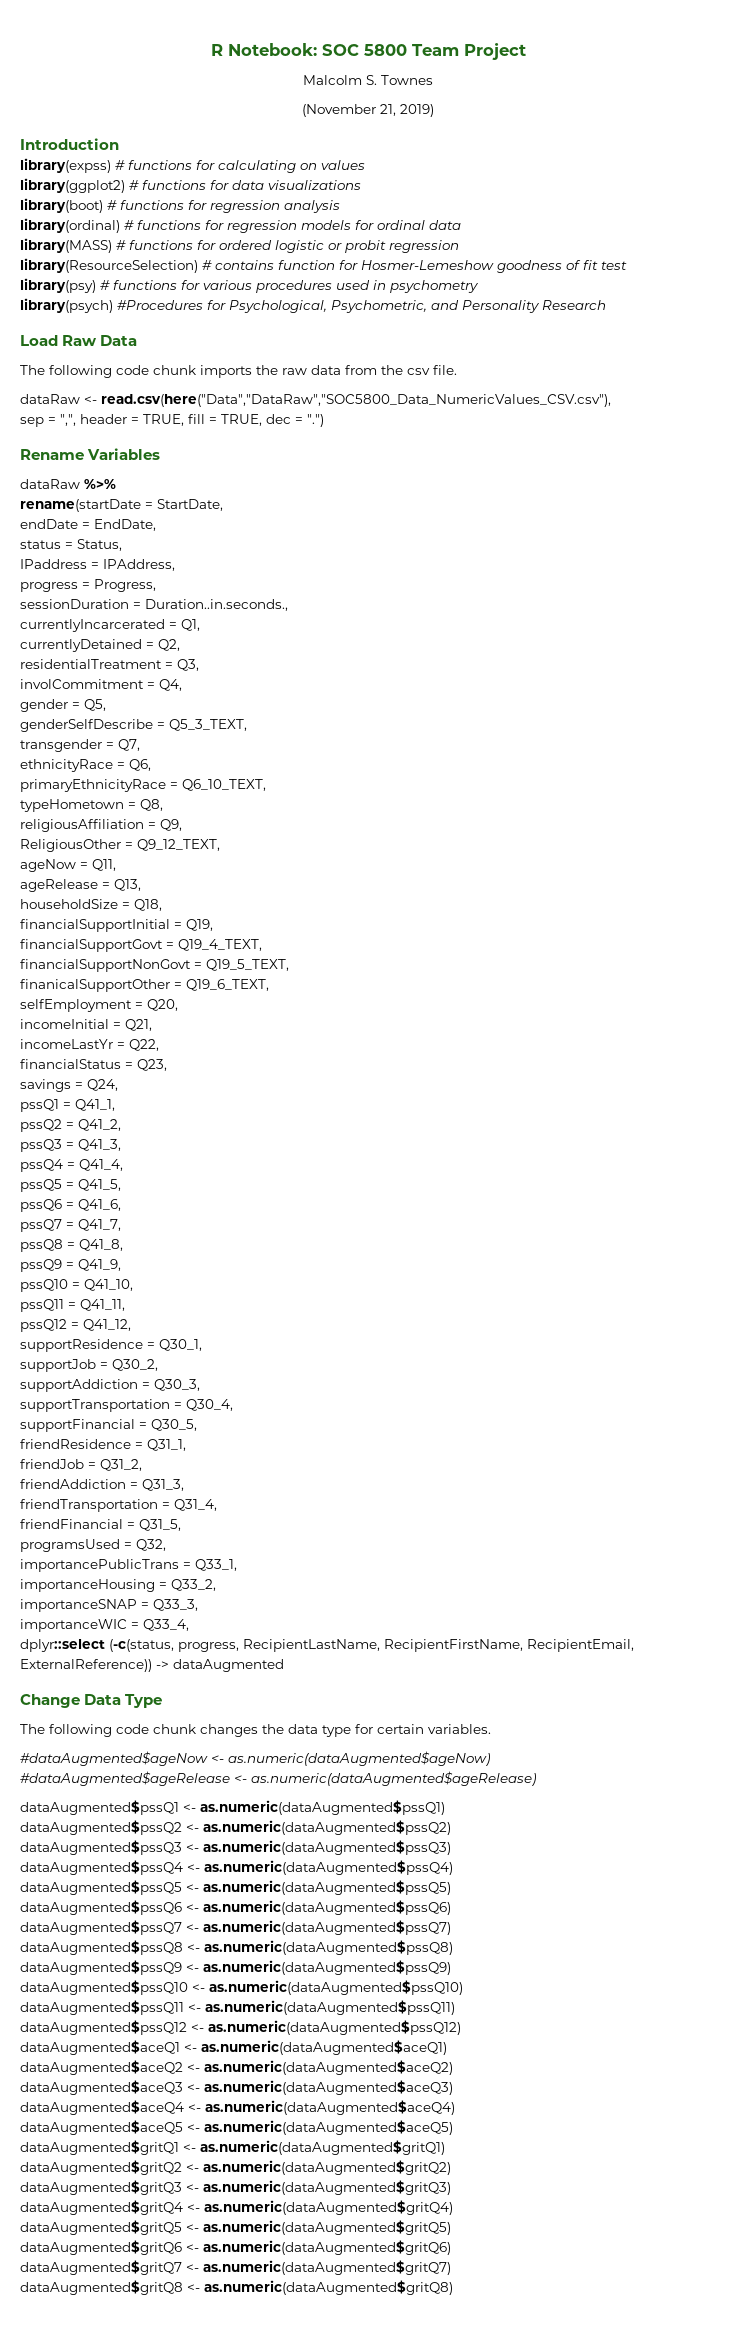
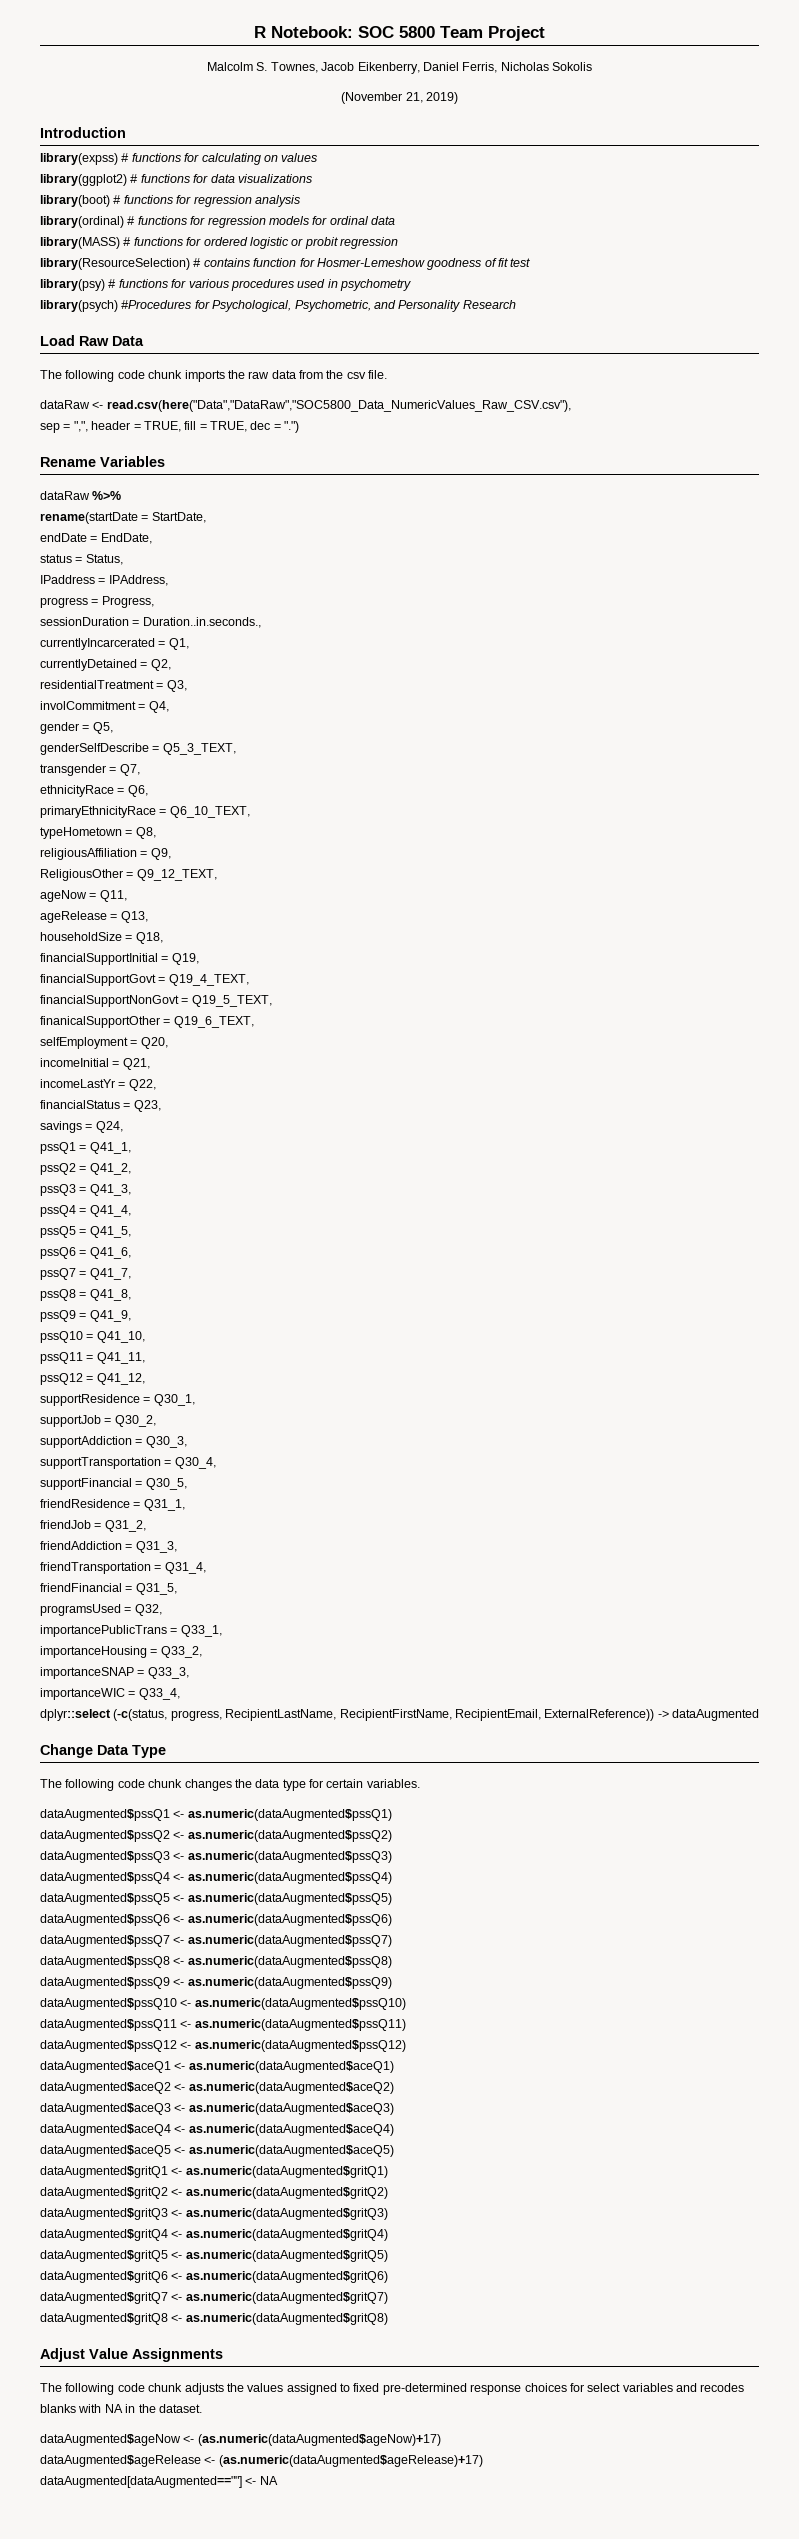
- Malcolm S. Townes
+ Malcolm S. Townes, Jacob Eikenberry, Daniel Ferris, Nicholas Sokolis
- dataRaw <- read.csv(here("Data","DataRaw","SOC5800_Data_NumericValues_CSV.csv"),
+ dataRaw <- read.csv(here("Data","DataRaw","SOC5800_Data_NumericValues_Raw_CSV.csv"),
- #dataAugmented$ageNow <- as.numeric(dataAugmented$ageNow)
- #dataAugmented$ageRelease <- as.numeric(dataAugmented$ageRelease)
+ Adjust Value Assignments
+ The following code chunk adjusts the values assigned to fixed pre-determined response choices for select variables and recodes blanks with NA in the dataset.
+ dataAugmented$ageNow <- (as.numeric(dataAugmented$ageNow)+17)
+ dataAugmented$ageRelease <- (as.numeric(dataAugmented$ageRelease)+17)
+ dataAugmented[dataAugmented==""] <- NA

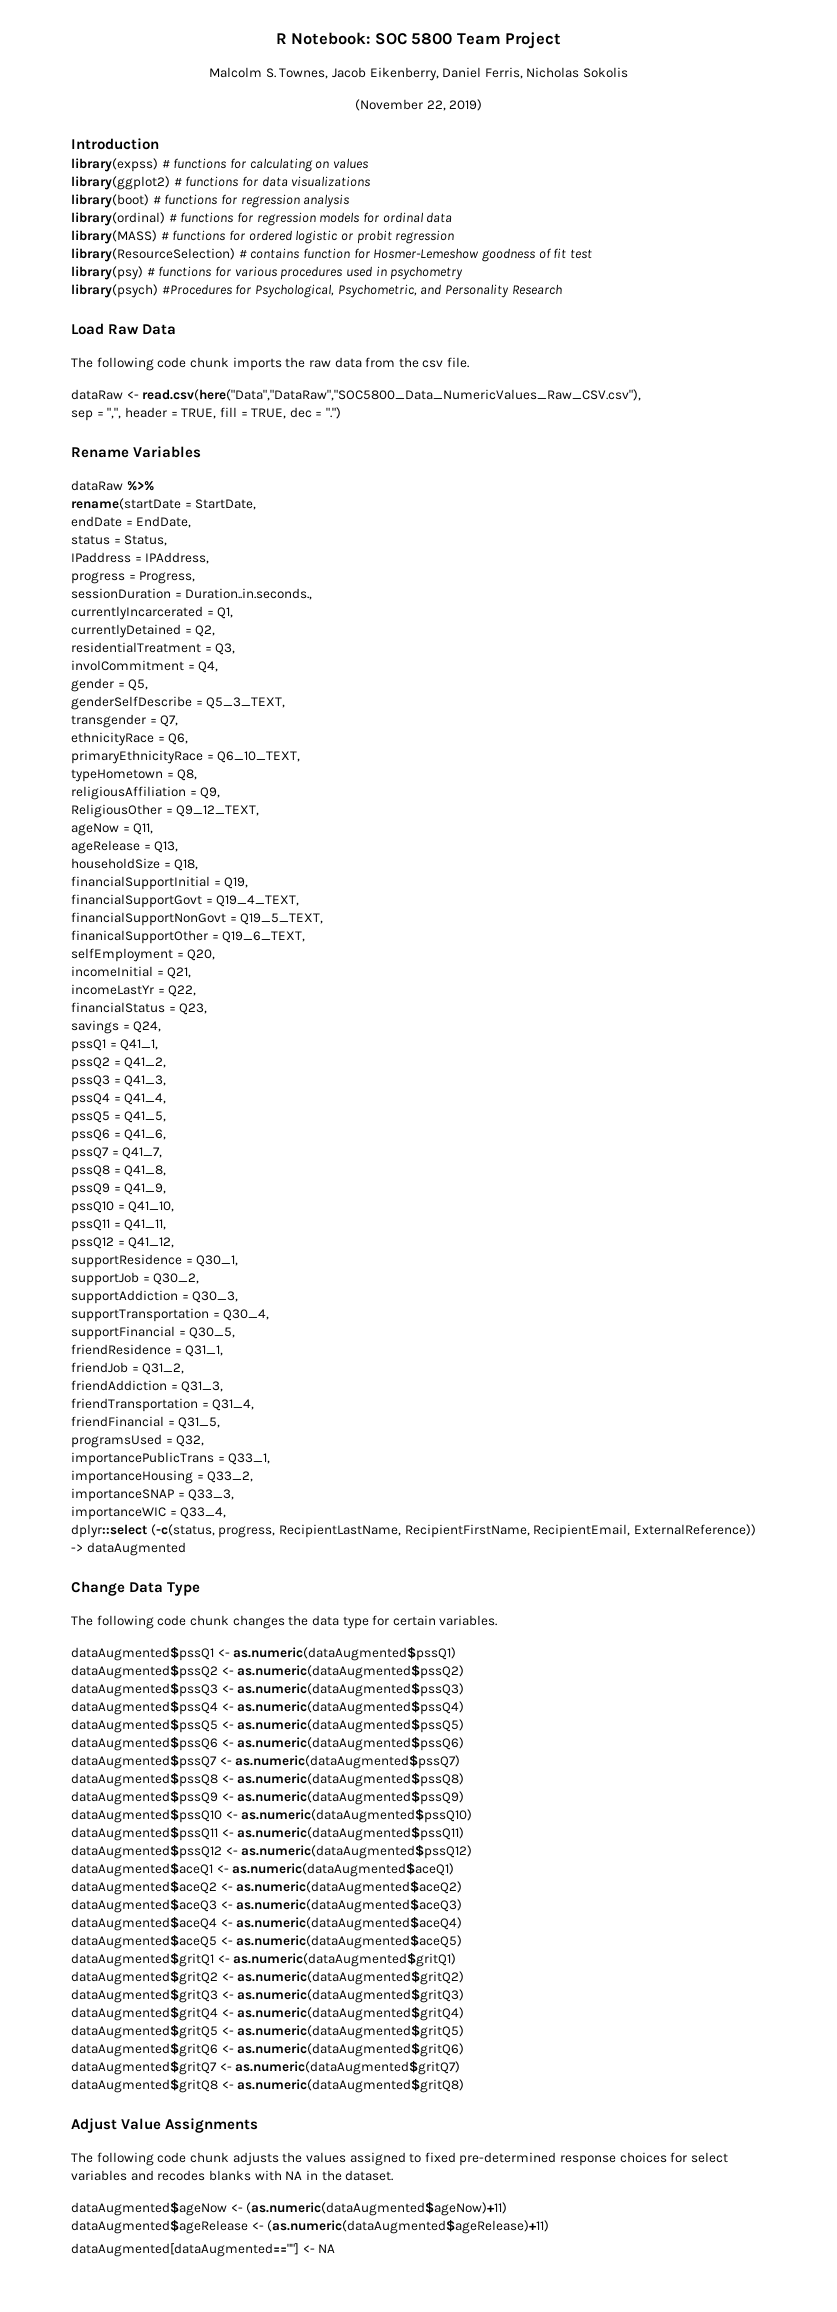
- (November 21, 2019)
+ (November 22, 2019)
- dataAugmented$ageNow <- (as.numeric(dataAugmented$ageNow)+17)
+ dataAugmented$ageNow <- (as.numeric(dataAugmented$ageNow)+11)
- dataAugmented$ageRelease <- (as.numeric(dataAugmented$ageRelease)+17)
+ dataAugmented$ageRelease <- (as.numeric(dataAugmented$ageRelease)+11)

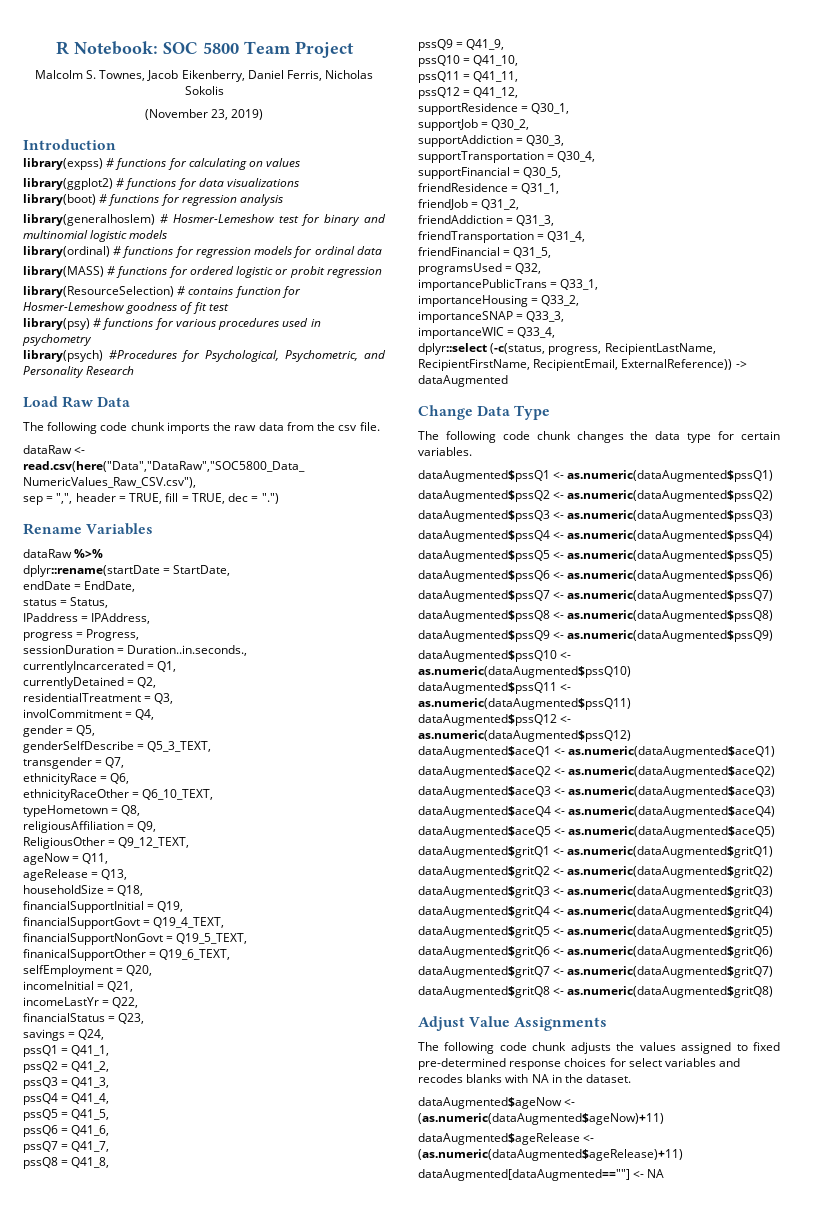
- (November 22, 2019)
+ (November 23, 2019)
+ library(generalhoslem) # Hosmer-Lemeshow test for binary and multinomial logistic models
- rename(startDate = StartDate,
+ dplyr::rename(startDate = StartDate,
- primaryEthnicityRace = Q6_10_TEXT,
+ ethnicityRaceOther = Q6_10_TEXT,

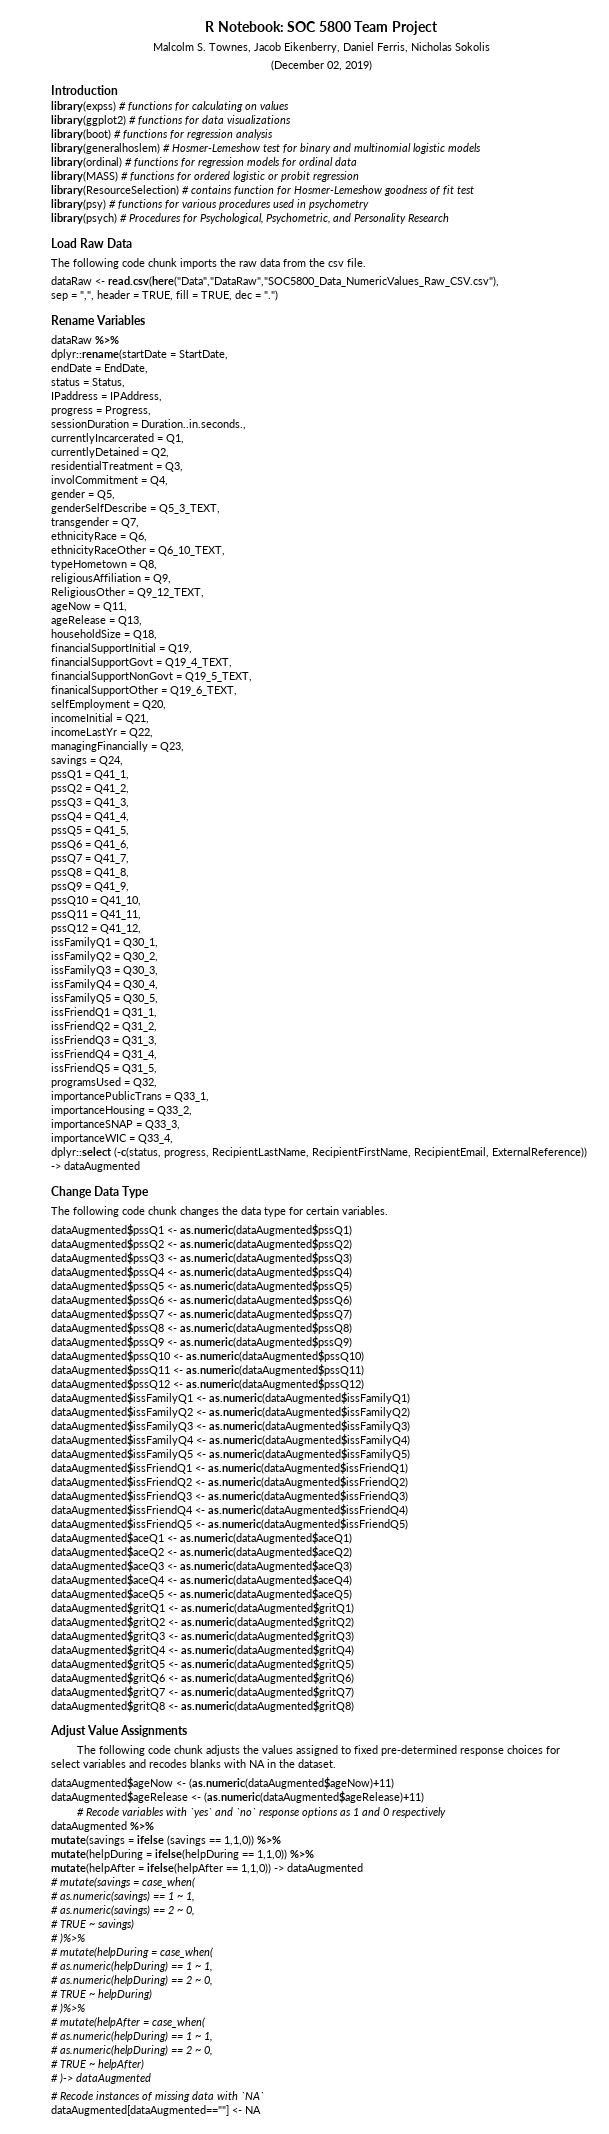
- (November 23, 2019)
+ (December 02, 2019)
- library(psych) #Procedures for Psychological, Psychometric, and Personality Research
+ library(psych) # Procedures for Psychological, Psychometric, and Personality Research
- financialStatus = Q23,
+ managingFinancially = Q23,
- supportResidence = Q30_1,
+ issFamilyQ1 = Q30_1,
- supportJob = Q30_2,
+ issFamilyQ2 = Q30_2,
- supportAddiction = Q30_3,
+ issFamilyQ3 = Q30_3,
- supportTransportation = Q30_4,
+ issFamilyQ4 = Q30_4,
- supportFinancial = Q30_5,
+ issFamilyQ5 = Q30_5,
- friendResidence = Q31_1,
+ issFriendQ1 = Q31_1,
- friendJob = Q31_2,
+ issFriendQ2 = Q31_2,
- friendAddiction = Q31_3,
+ issFriendQ3 = Q31_3,
- friendTransportation = Q31_4,
+ issFriendQ4 = Q31_4,
- friendFinancial = Q31_5,
+ issFriendQ5 = Q31_5,
+ dataAugmented$issFamilyQ1 <- as.numeric(dataAugmented$issFamilyQ1)
+ dataAugmented$issFamilyQ2 <- as.numeric(dataAugmented$issFamilyQ2)
+ dataAugmented$issFamilyQ3 <- as.numeric(dataAugmented$issFamilyQ3)
+ dataAugmented$issFamilyQ4 <- as.numeric(dataAugmented$issFamilyQ4)
+ dataAugmented$issFamilyQ5 <- as.numeric(dataAugmented$issFamilyQ5)
+ dataAugmented$issFriendQ1 <- as.numeric(dataAugmented$issFriendQ1)
+ dataAugmented$issFriendQ2 <- as.numeric(dataAugmented$issFriendQ2)
+ dataAugmented$issFriendQ3 <- as.numeric(dataAugmented$issFriendQ3)
+ dataAugmented$issFriendQ4 <- as.numeric(dataAugmented$issFriendQ4)
+ dataAugmented$issFriendQ5 <- as.numeric(dataAugmented$issFriendQ5)
+ # Recode variables with `yes` and `no` response options as 1 and 0 respectively
+ dataAugmented %>%
+ mutate(savings = ifelse (savings == 1,1,0)) %>%
+ mutate(helpDuring = ifelse(helpDuring == 1,1,0)) %>%
+ mutate(helpAfter = ifelse(helpAfter == 1,1,0)) -> dataAugmented
+ # mutate(savings = case_when(
+ # as.numeric(savings) == 1 ~ 1,
+ # as.numeric(savings) == 2 ~ 0,
+ # TRUE ~ savings)
+ # )%>%
+ # mutate(helpDuring = case_when(
+ # as.numeric(helpDuring) == 1 ~ 1,
+ # as.numeric(helpDuring) == 2 ~ 0,
+ # TRUE ~ helpDuring)
+ # )%>%
+ # mutate(helpAfter = case_when(
+ # as.numeric(helpDuring) == 1 ~ 1,
+ # as.numeric(helpDuring) == 2 ~ 0,
+ # TRUE ~ helpAfter)
+ # )-> dataAugmented
+ # Recode instances of missing data with `NA`

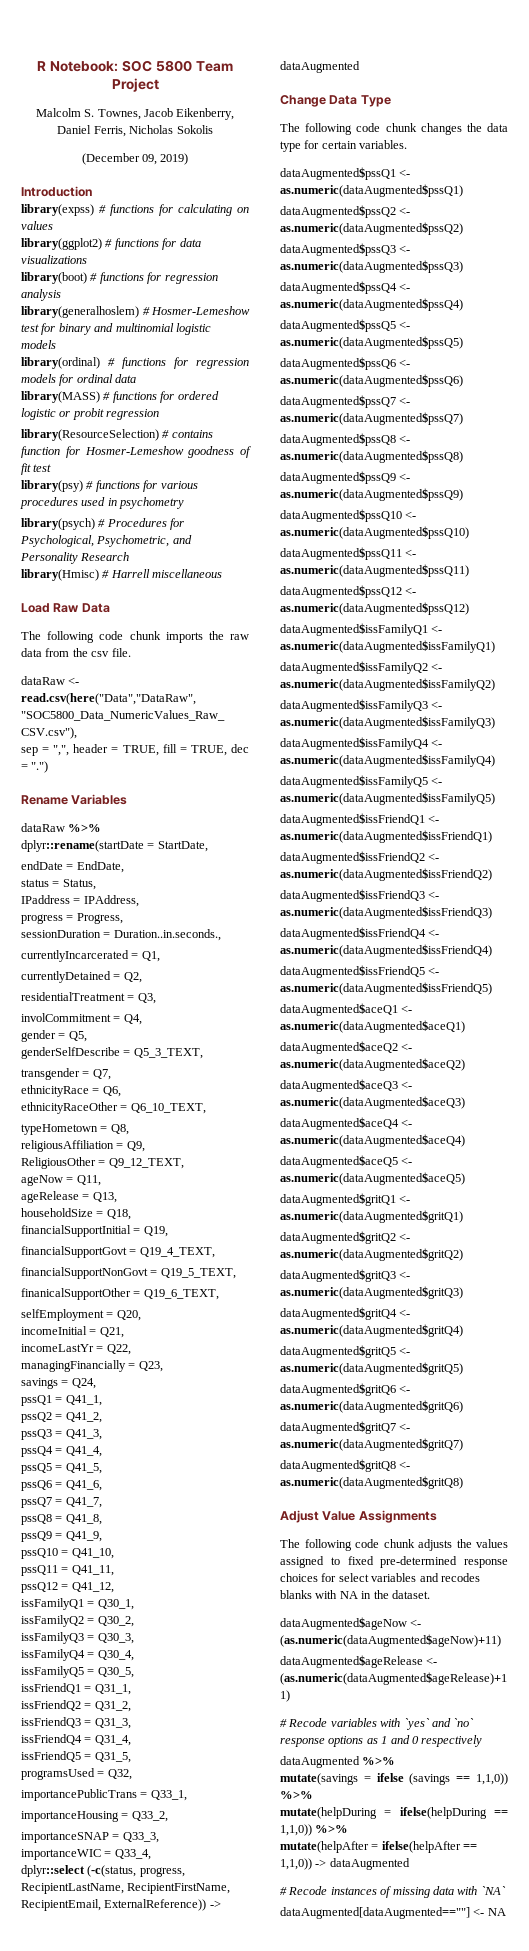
- (December 02, 2019)
+ (December 09, 2019)
+ library(Hmisc) # Harrell miscellaneous
- # mutate(savings = case_when(
- # as.numeric(savings) == 1 ~ 1,
- # as.numeric(savings) == 2 ~ 0,
- # TRUE ~ savings)
- # )%>%
- # mutate(helpDuring = case_when(
- # as.numeric(helpDuring) == 1 ~ 1,
- # as.numeric(helpDuring) == 2 ~ 0,
- # TRUE ~ helpDuring)
- # )%>%
- # mutate(helpAfter = case_when(
- # as.numeric(helpDuring) == 1 ~ 1,
- # as.numeric(helpDuring) == 2 ~ 0,
- # TRUE ~ helpAfter)
- # )-> dataAugmented

